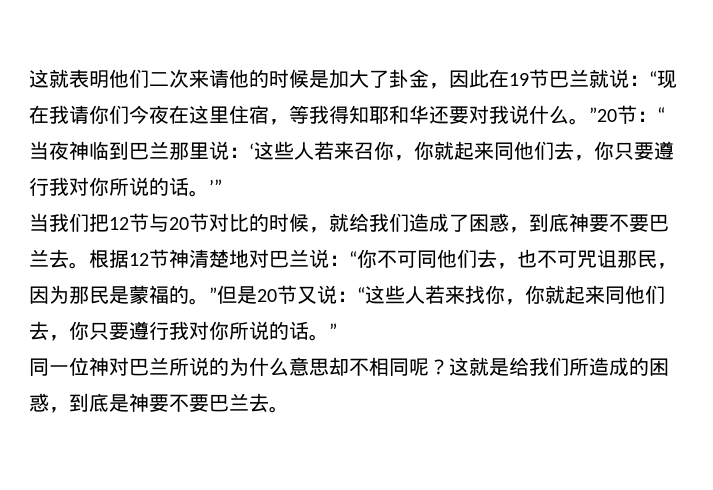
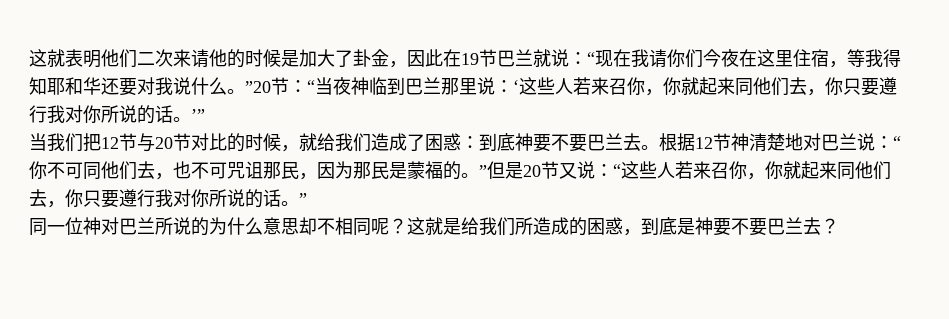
- 当我们把12节与20节对比的时候，就给我们造成了困惑，到底神要不要巴兰去。
+ 当我们把12节与20节对比的时候，就给我们造成了困惑：到底神要不要巴兰去。
- 根据12节神清楚地对巴兰说：“你不可同他们去，也不可咒诅那民，因为那民是蒙福的。”但是20节又说：“这些人若来找你，你就起来同他们去，你只要遵行我对你所说的话。”
+ 根据12节神清楚地对巴兰说：“你不可同他们去，也不可咒诅那民，因为那民是蒙福的。”但是20节又说：“这些人若来召你，你就起来同他们去，你只要遵行我对你所说的话。”
- 这就是给我们所造成的困惑，到底是神要不要巴兰去。
+ 这就是给我们所造成的困惑，到底是神要不要巴兰去？

